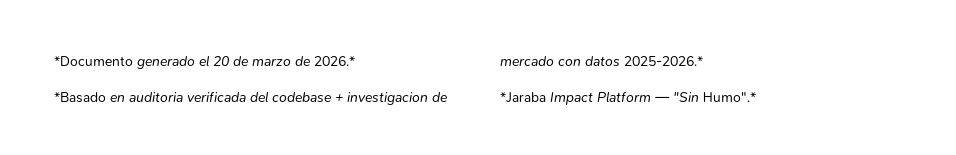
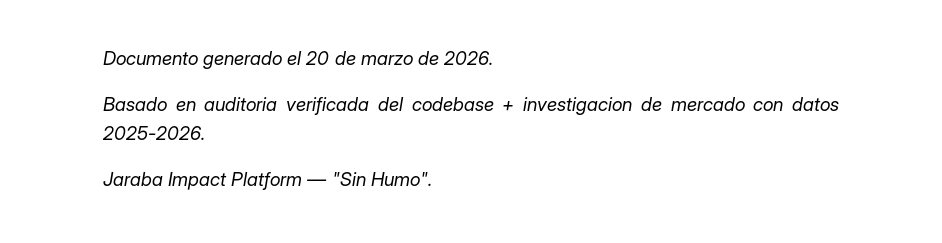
- *Documento generado el 20 de marzo de 2026.*
- *Basado en auditoria verificada del codebase + investigacion de mercado con datos 2025-2026.*
- *Jaraba Impact Platform — "Sin Humo".*
+ Documento generado el 20 de marzo de 2026.
+ Basado en auditoria verificada del codebase + investigacion de mercado con datos 2025-2026.
+ Jaraba Impact Platform — "Sin Humo".

